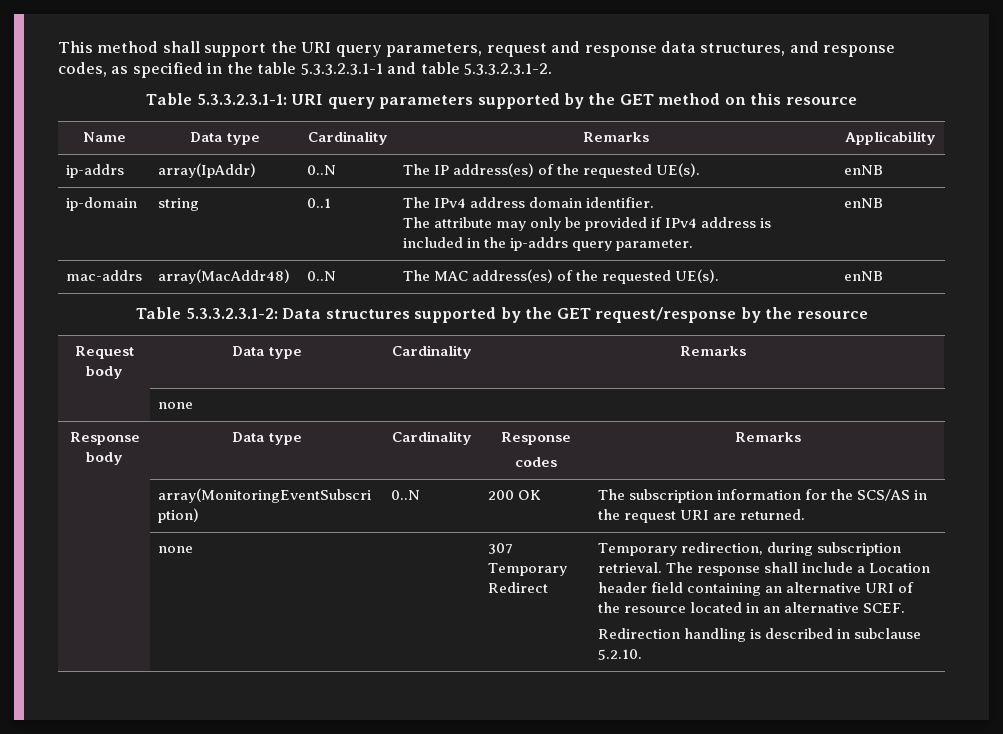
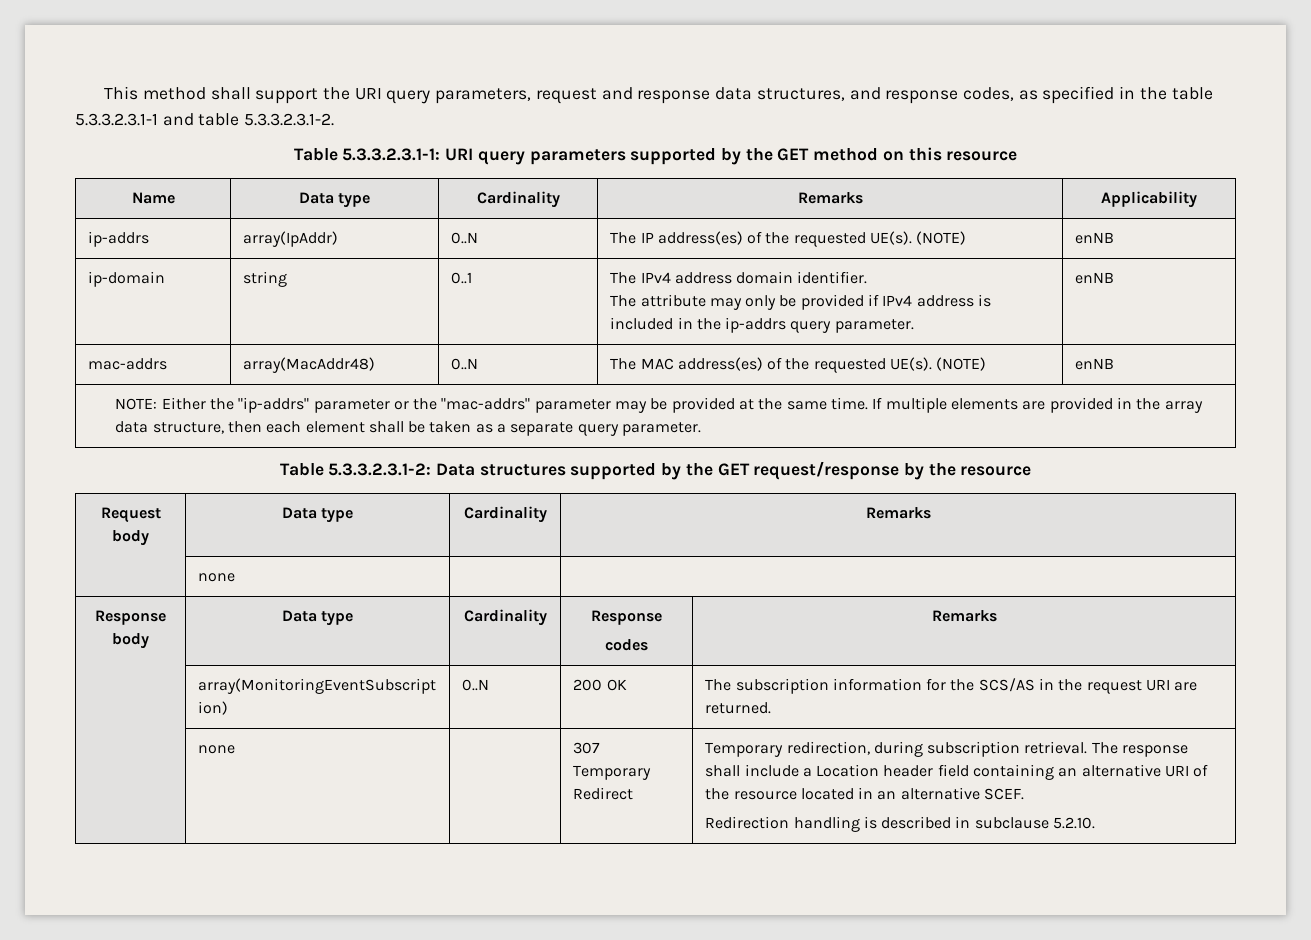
- ip-addrs | array(IpAddr) | 0..N | The IP address(es) of the requested UE(s). | enNB
+ ip-addrs | array(IpAddr) | 0..N | The IP address(es) of the requested UE(s). (NOTE) | enNB
- mac-addrs | array(MacAddr48) | 0..N | The MAC address(es) of the requested UE(s). | enNB
+ mac-addrs | array(MacAddr48) | 0..N | The MAC address(es) of the requested UE(s). (NOTE) | enNB
+ NOTE: Either the "ip-addrs" parameter or the "mac-addrs" parameter may be provided at the same time. If multiple elements are provided in the array data structure, then each element shall be taken as a separate query parameter.

